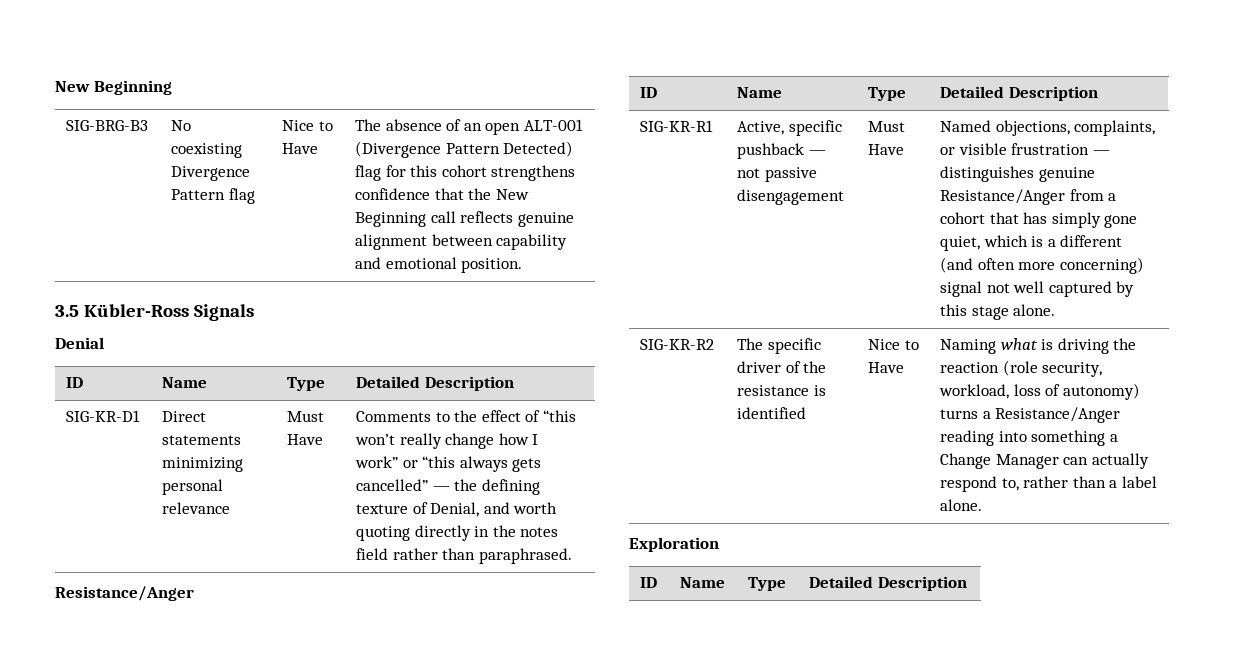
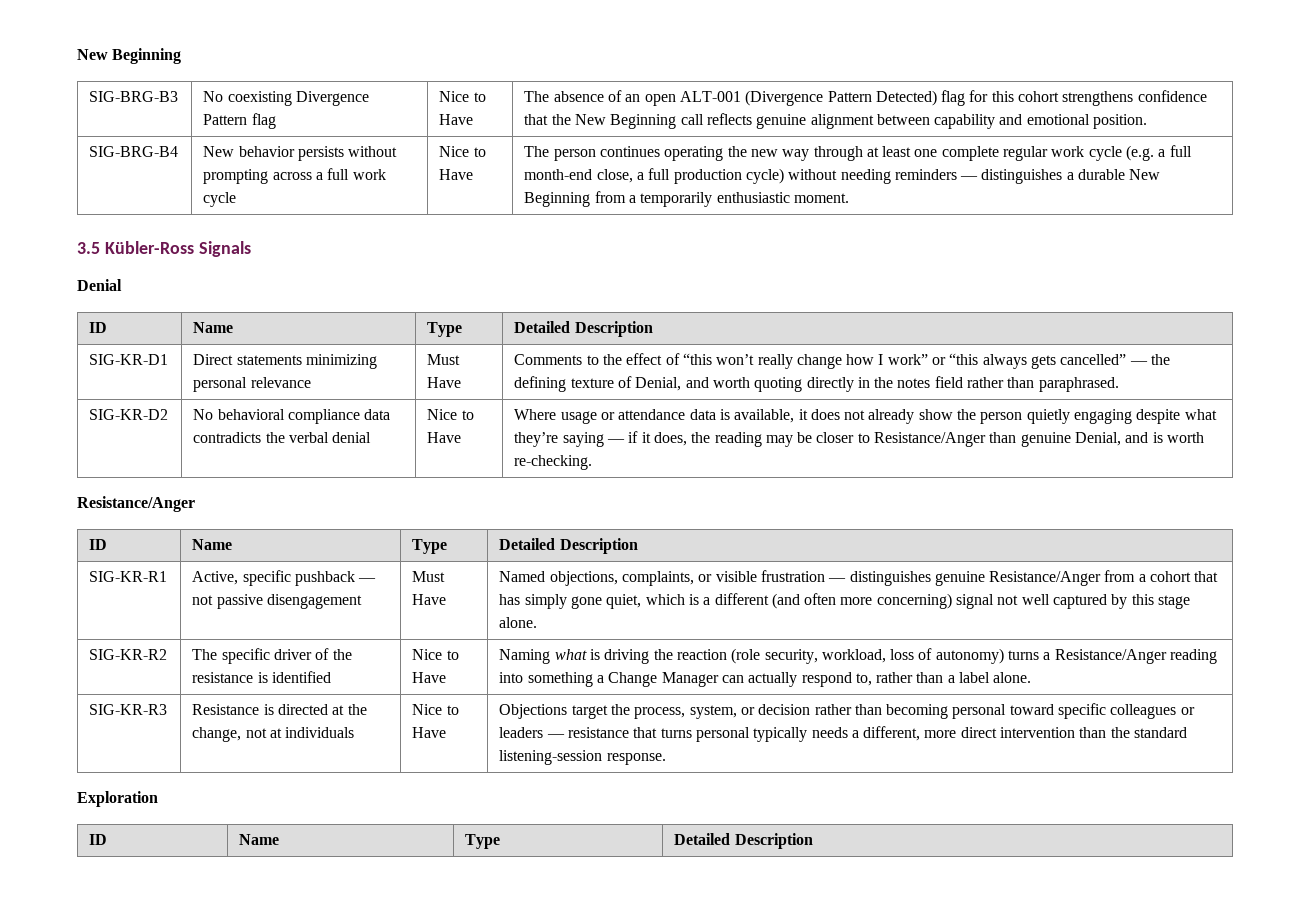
+ SIG-BRG-B4 | New behavior persists without prompting across a full work cycle | Nice to Have | The person continues operating the new way through at least one complete regular work cycle (e.g. a full month-end close, a full production cycle) without needing reminders — distinguishes a durable New Beginning from a temporarily enthusiastic moment.
+ SIG-KR-D2 | No behavioral compliance data contradicts the verbal denial | Nice to Have | Where usage or attendance data is available, it does not already show the person quietly engaging despite what they’re saying — if it does, the reading may be closer to Resistance/Anger than genuine Denial, and is worth re-checking.
+ SIG-KR-R3 | Resistance is directed at the change, not at individuals | Nice to Have | Objections target the process, system, or decision rather than becoming personal toward specific colleagues or leaders — resistance that turns personal typically needs a different, more direct intervention than the standard listening-session response.

